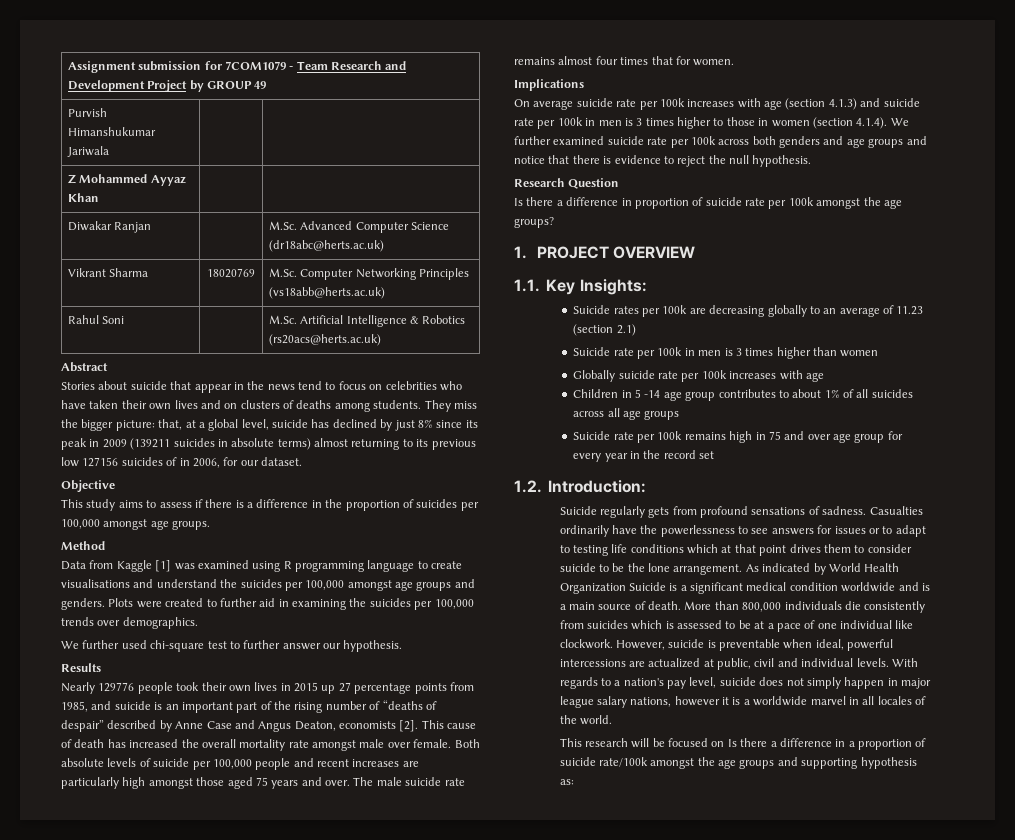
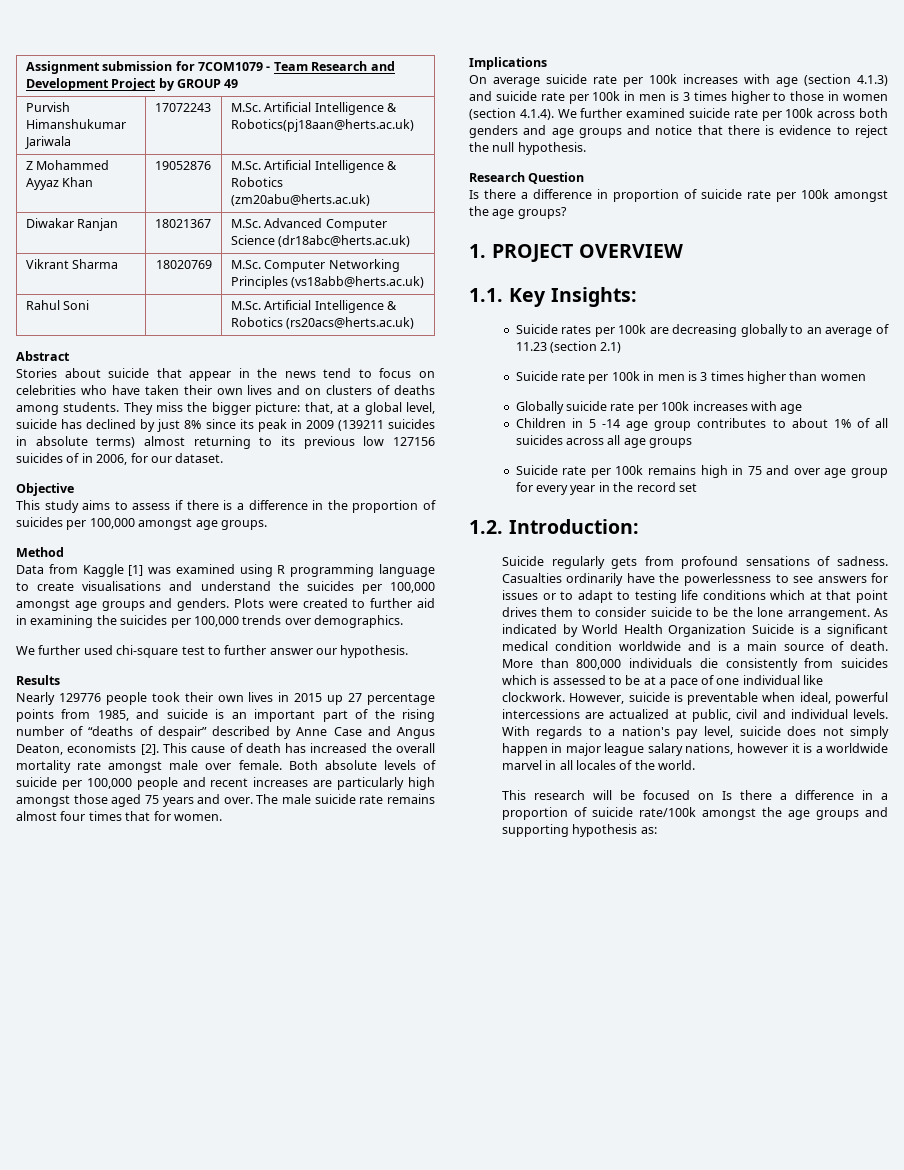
- Purvish Himanshukumar Jariwala | |
- Z Mohammed Ayyaz Khan | |
+ Purvish Himanshukumar Jariwala | 17072243 | M.Sc. Artificial Intelligence & Robotics(pj18aan@herts.ac.uk)
+ Z Mohammed Ayyaz Khan | 19052876 | M.Sc. Artificial Intelligence & Robotics (zm20abu@herts.ac.uk)
- Diwakar Ranjan | | M.Sc. Advanced Computer Science (dr18abc@herts.ac.uk)
+ Diwakar Ranjan | 18021367 | M.Sc. Advanced Computer Science (dr18abc@herts.ac.uk)

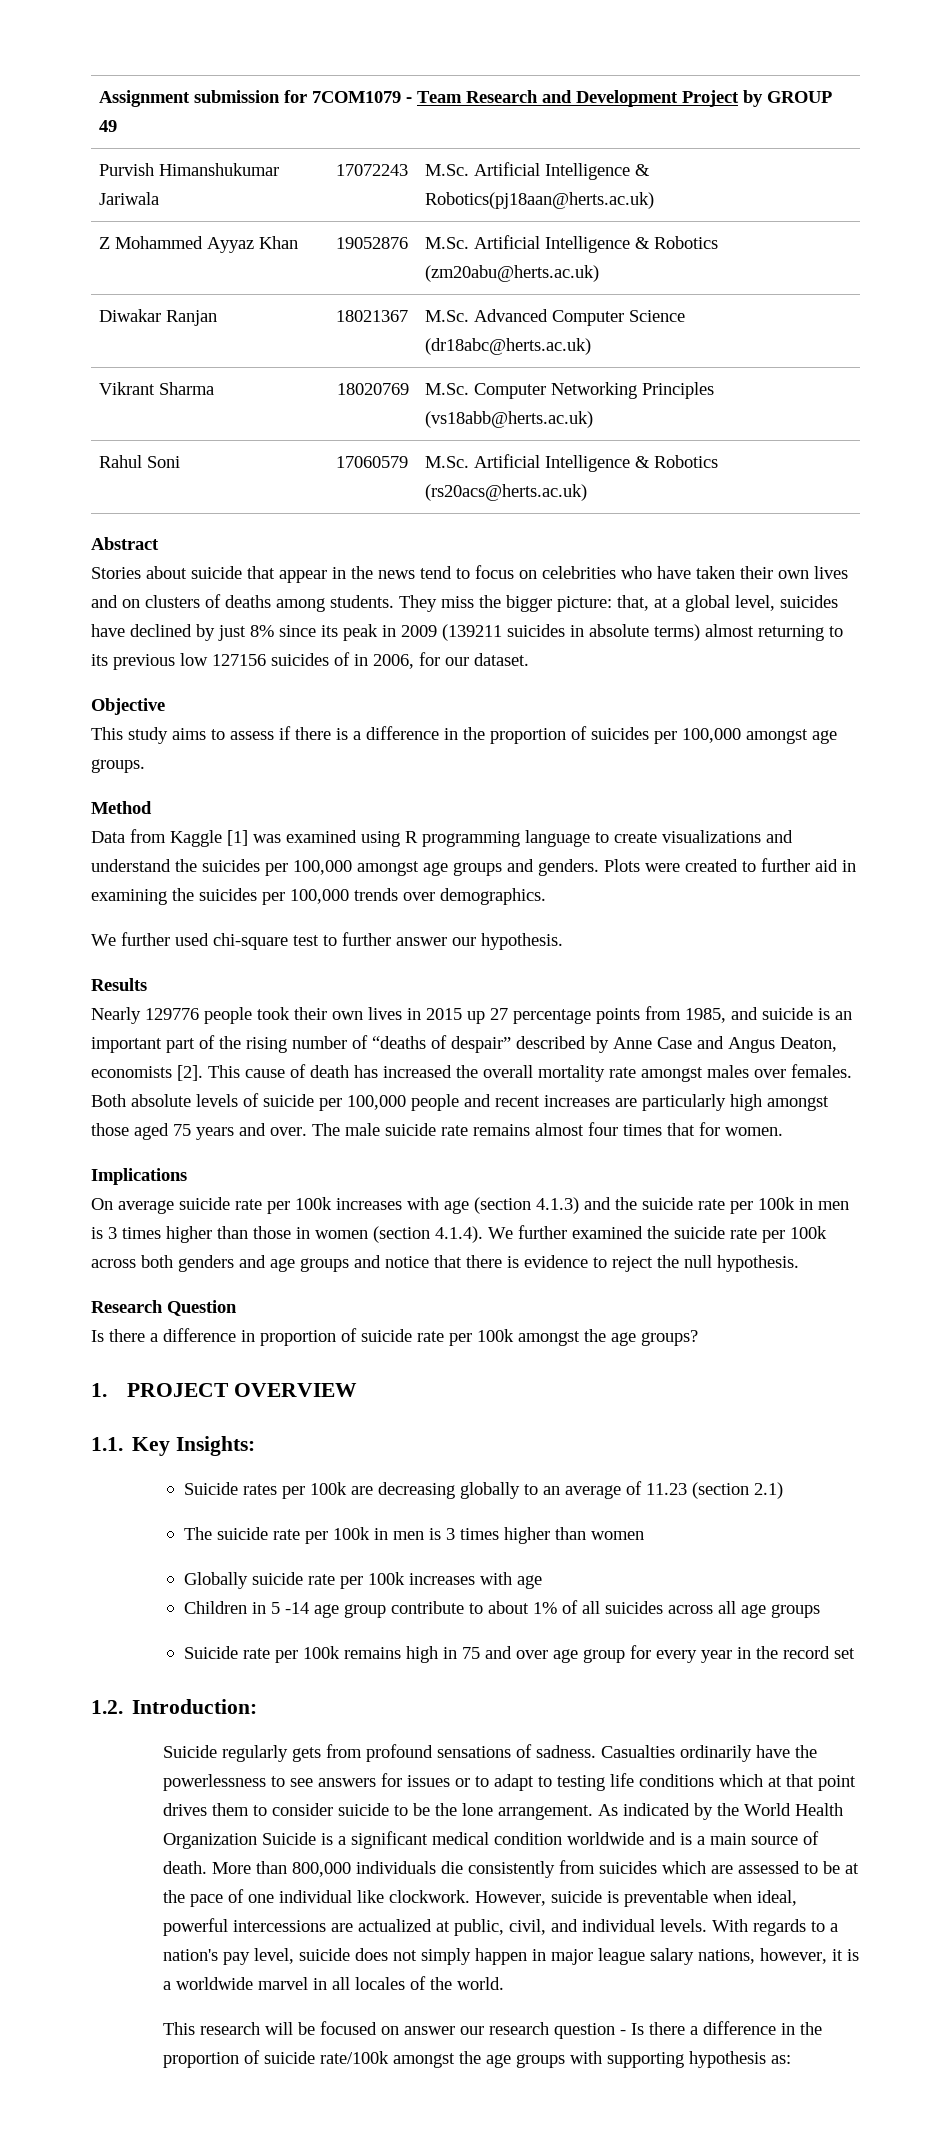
- Rahul Soni | | M.Sc. Artificial Intelligence & Robotics (rs20acs@herts.ac.uk)
+ Rahul Soni | 17060579 | M.Sc. Artificial Intelligence & Robotics (rs20acs@herts.ac.uk)
- They miss the bigger picture: that, at a global level, suicide has declined by just 8% since its peak in 2009 (139211 suicides in absolute terms) almost returning to its previous low 127156 suicides of in 2006, for our dataset.
+ They miss the bigger picture: that, at a global level, suicides have declined by just 8% since its peak in 2009 (139211 suicides in absolute terms) almost returning to its previous low 127156 suicides of in 2006, for our dataset.
- Data from Kaggle [1] was examined using R programming language to create visualisations and understand the suicides per 100,000 amongst age groups and genders.
+ Data from Kaggle [1] was examined using R programming language to create visualizations and understand the suicides per 100,000 amongst age groups and genders.
- This cause of death has increased the overall mortality rate amongst male over female.
+ This cause of death has increased the overall mortality rate amongst males over females.
- On average suicide rate per 100k increases with age (section 4.1.3) and suicide rate per 100k in men is 3 times higher to those in women (section 4.1.4). We further examined suicide rate per 100k across both genders and age groups and notice that there is evidence to reject the null hypothesis.
+ On average suicide rate per 100k increases with age (section 4.1.3) and the suicide rate per 100k in men is 3 times higher than those in women (section 4.1.4). We further examined the suicide rate per 100k across both genders and age groups and notice that there is evidence to reject the null hypothesis.
- Suicide rate per 100k in men is 3 times higher than women
+ The suicide rate per 100k in men is 3 times higher than women
- Children in 5 -14 age group contributes to about 1% of all suicides across all age groups
+ Children in 5 -14 age group contribute to about 1% of all suicides across all age groups
- As indicated by World Health Organization Suicide is a significant medical condition worldwide and is a main source of death.
+ As indicated by the World Health Organization Suicide is a significant medical condition worldwide and is a main source of death.
- More than 800,000 individuals die consistently from suicides which is assessed to be at a pace of one individual like clockwork.
+ More than 800,000 individuals die consistently from suicides which are assessed to be at the pace of one individual like clockwork.
- However, suicide is preventable when ideal, powerful intercessions are actualized at public, civil and individual levels.
+ However, suicide is preventable when ideal, powerful intercessions are actualized at public, civil, and individual levels.
- With regards to a nation's pay level, suicide does not simply happen in major league salary nations, however it is a worldwide marvel in all locales of the world.
+ With regards to a nation's pay level, suicide does not simply happen in major league salary nations, however, it is a worldwide marvel in all locales of the world.
- This research will be focused on Is there a difference in a proportion of suicide rate/100k amongst the age groups and supporting hypothesis as:
+ This research will be focused on answer our research question - Is there a difference in the proportion of suicide rate/100k amongst the age groups with supporting hypothesis as:

